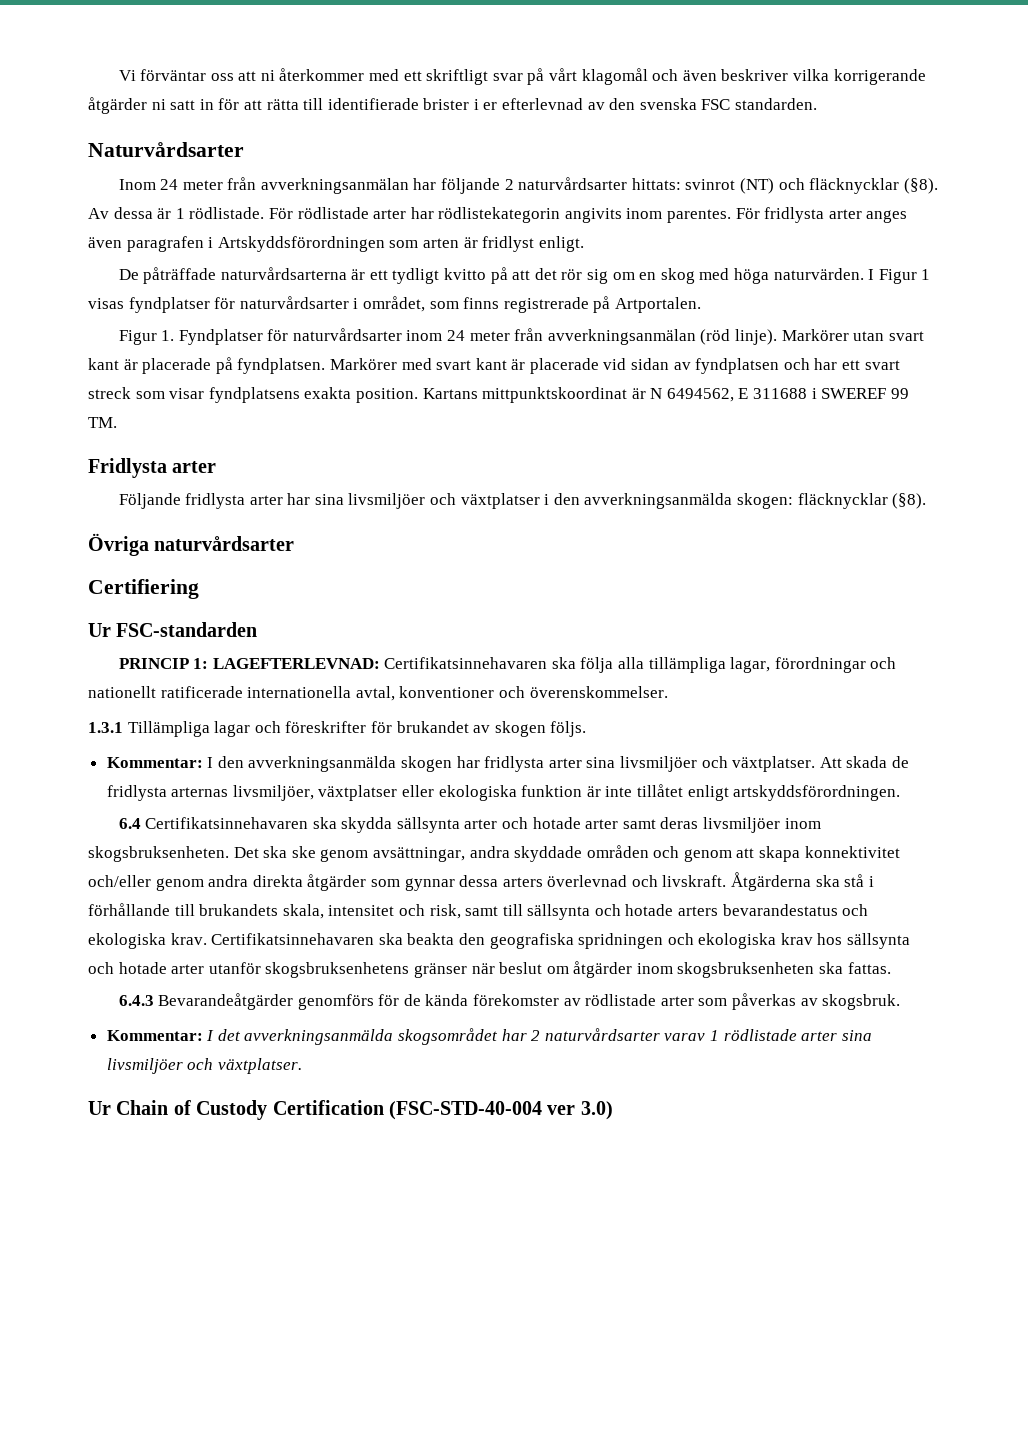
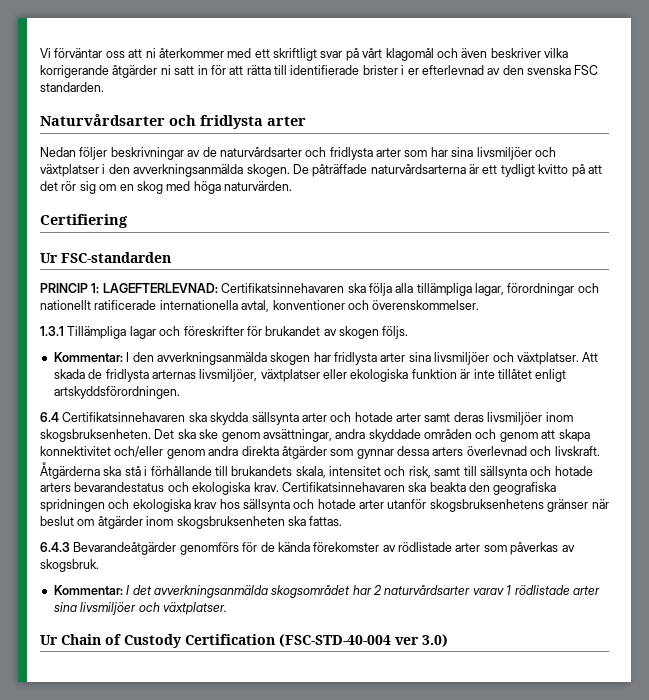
- Naturvårdsarter
- Inom 24 meter från avverkningsanmälan har följande 2 naturvårdsarter hittats: svinrot (NT) och fläcknycklar (§8). Av dessa är 1 rödlistade. För rödlistade arter har rödlistekategorin angivits inom parentes. För fridlysta arter anges även paragrafen i Artskyddsförordningen som arten är fridlyst enligt.
- De påträffade naturvårdsarterna är ett tydligt kvitto på att det rör sig om en skog med höga naturvärden. I Figur 1 visas fyndplatser för naturvårdsarter i området, som finns registrerade på Artportalen.
- Figur 1. Fyndplatser för naturvårdsarter inom 24 meter från avverkningsanmälan (röd linje). Markörer utan svart kant är placerade på fyndplatsen. Markörer med svart kant är placerade vid sidan av fyndplatsen och har ett svart streck som visar fyndplatsens exakta position. Kartans mittpunktskoordinat är N 6494562, E 311688 i SWEREF 99 TM.
- Fridlysta arter
- Följande fridlysta arter har sina livsmiljöer och växtplatser i den avverkningsanmälda skogen: fläcknycklar (§8).
- Övriga naturvårdsarter
+ Naturvårdsarter och fridlysta arter
+ Nedan följer beskrivningar av de naturvårdsarter och fridlysta arter som har sina livsmiljöer och växtplatser i den avverkningsanmälda skogen. De påträffade naturvårdsarterna är ett tydligt kvitto på att det rör sig om en skog med höga naturvärden.

